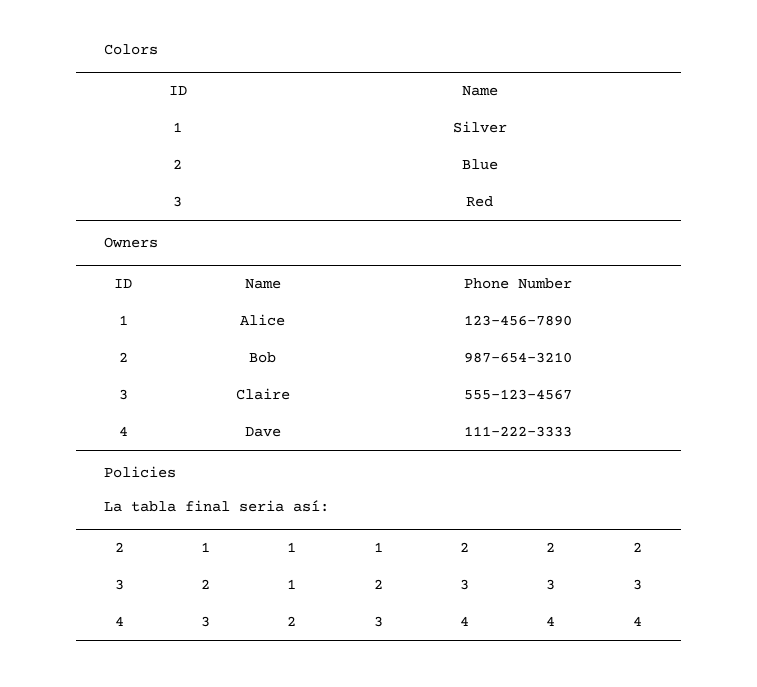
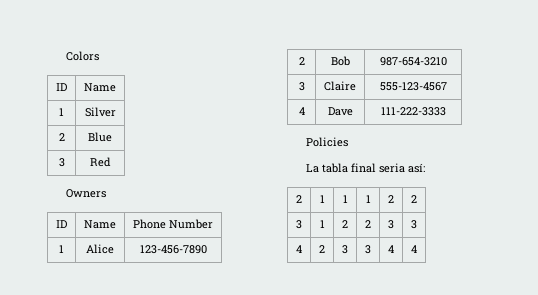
- 2 | 1 | 1 | 1 | 2 | 2 | 2
- 3 | 2 | 1 | 2 | 3 | 3 | 3
- 4 | 3 | 2 | 3 | 4 | 4 | 4
+ 2 | 1 | 1 | 1 | 2 | 2
+ 3 | 1 | 2 | 2 | 3 | 3
+ 4 | 2 | 3 | 3 | 4 | 4

